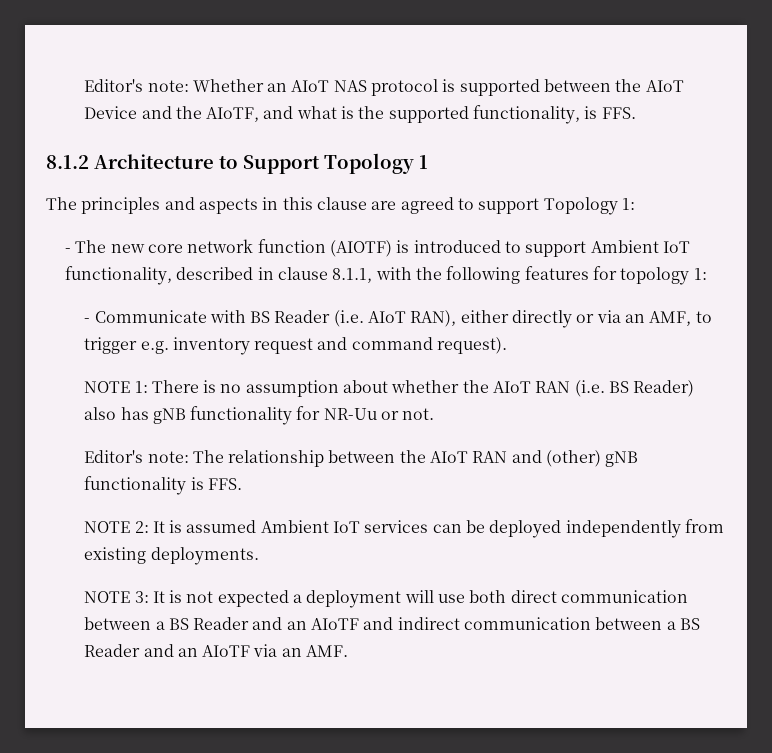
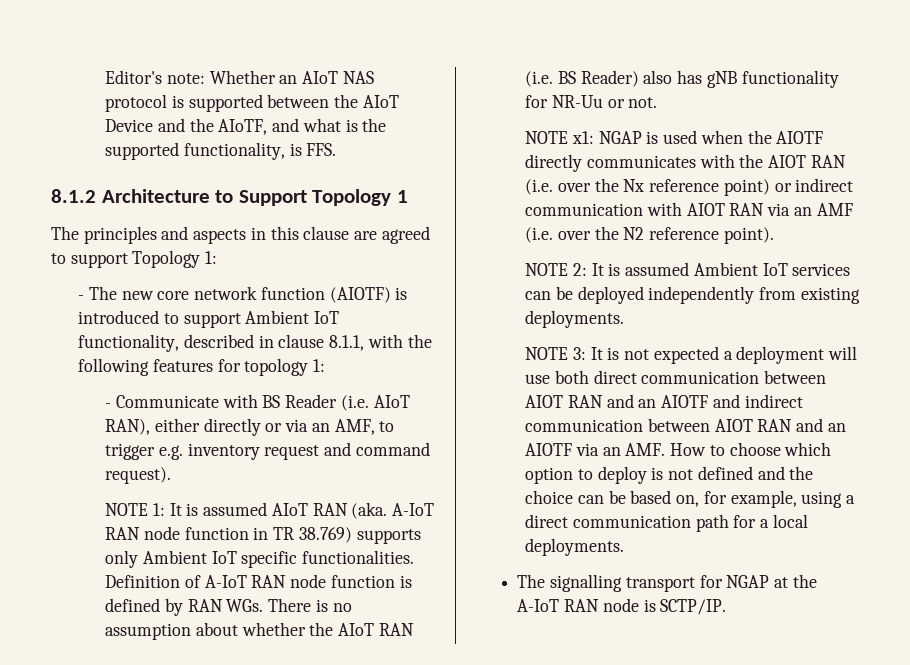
- NOTE 1: There is no assumption about whether the AIoT RAN (i.e. BS Reader) also has gNB functionality for NR-Uu or not.
+ NOTE 1: It is assumed AIoT RAN (aka. A-IoT RAN node function in TR 38.769) supports only Ambient IoT specific functionalities. Definition of A-IoT RAN node function is defined by RAN WGs. There is no assumption about whether the AIoT RAN (i.e. BS Reader) also has gNB functionality for NR-Uu or not.
- Editor's note: The relationship between the AIoT RAN and (other) gNB functionality is FFS.
+ NOTE x1: NGAP is used when the AIOTF directly communicates with the AIOT RAN (i.e. over the Nx reference point) or indirect communication with AIOT RAN via an AMF (i.e. over the N2 reference point).
- NOTE 3: It is not expected a deployment will use both direct communication between a BS Reader and an AIoTF and indirect communication between a BS Reader and an AIoTF via an AMF.
+ NOTE 3: It is not expected a deployment will use both direct communication between AIOT RAN and an AIOTF and indirect communication between AIOT RAN and an AIOTF via an AMF. How to choose which option to deploy is not defined and the choice can be based on, for example, using a direct communication path for a local deployments.
+ The signalling transport for NGAP at the A-IoT RAN node is SCTP/IP.

